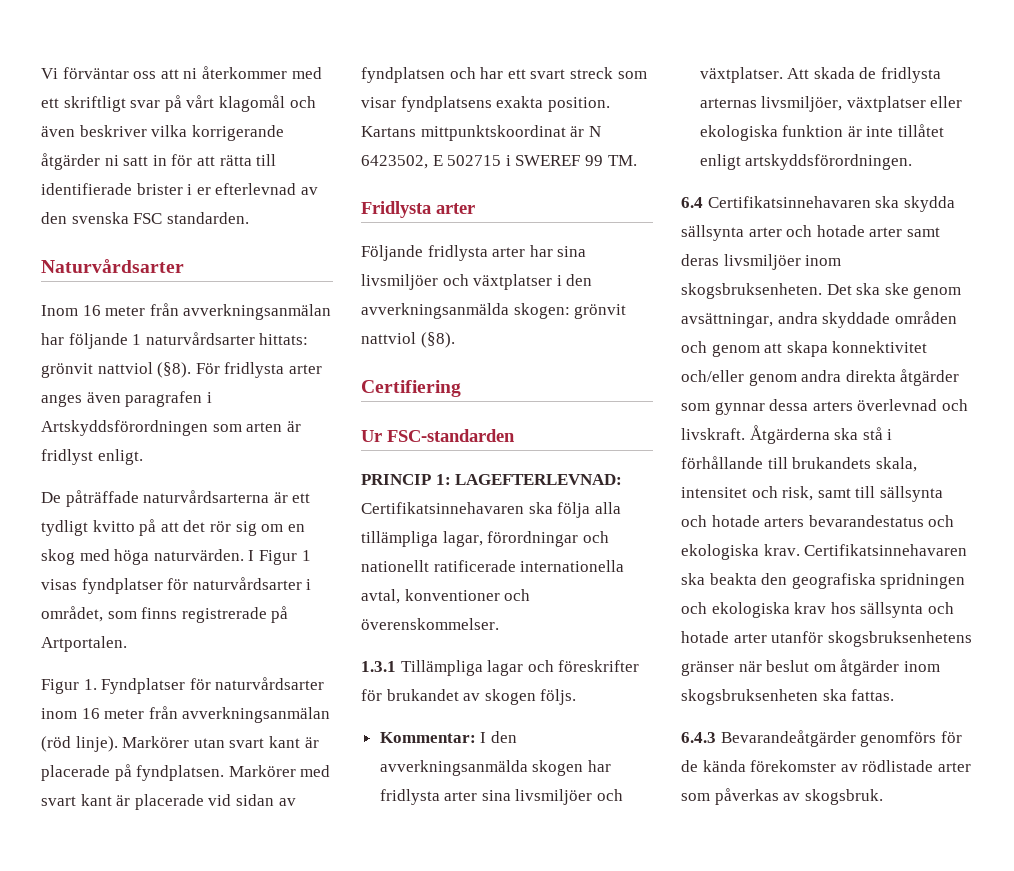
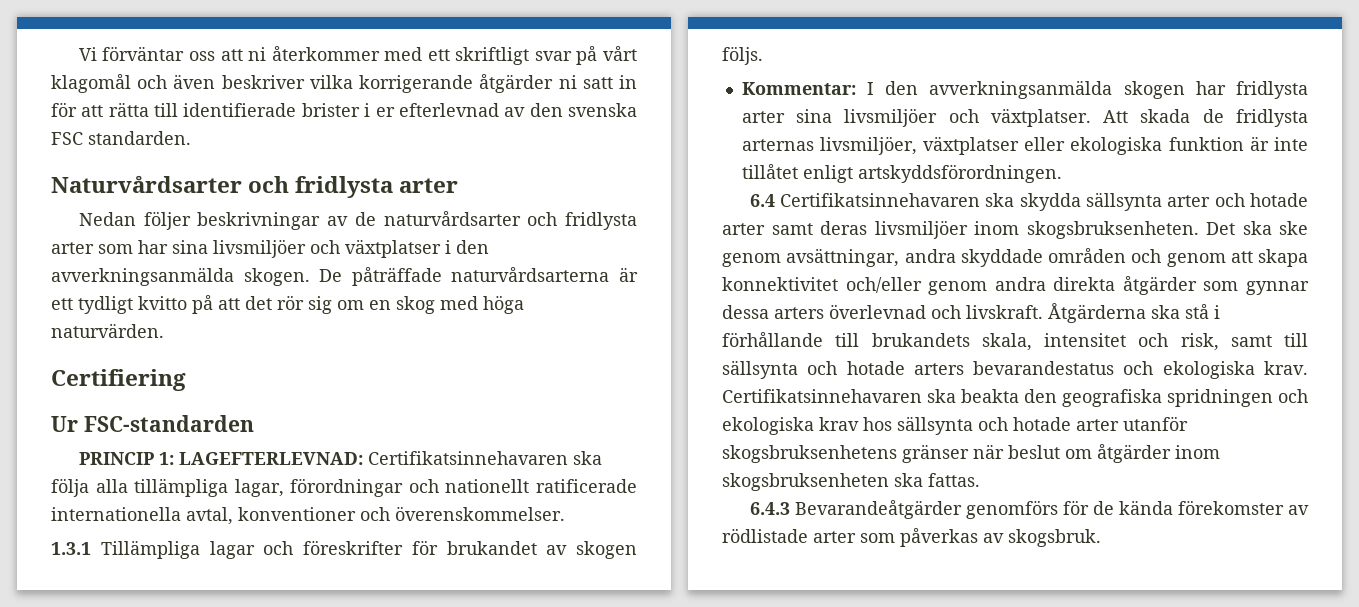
- Naturvårdsarter
- Inom 16 meter från avverkningsanmälan har följande 1 naturvårdsarter hittats: grönvit nattviol (§8). För fridlysta arter anges även paragrafen i Artskyddsförordningen som arten är fridlyst enligt.
- De påträffade naturvårdsarterna är ett tydligt kvitto på att det rör sig om en skog med höga naturvärden. I Figur 1 visas fyndplatser för naturvårdsarter i området, som finns registrerade på Artportalen.
- Figur 1. Fyndplatser för naturvårdsarter inom 16 meter från avverkningsanmälan (röd linje). Markörer utan svart kant är placerade på fyndplatsen. Markörer med svart kant är placerade vid sidan av fyndplatsen och har ett svart streck som visar fyndplatsens exakta position. Kartans mittpunktskoordinat är N 6423502, E 502715 i SWEREF 99 TM.
- Fridlysta arter
- Följande fridlysta arter har sina livsmiljöer och växtplatser i den avverkningsanmälda skogen: grönvit nattviol (§8).
+ Naturvårdsarter och fridlysta arter
+ Nedan följer beskrivningar av de naturvårdsarter och fridlysta arter som har sina livsmiljöer och växtplatser i den avverkningsanmälda skogen. De påträffade naturvårdsarterna är ett tydligt kvitto på att det rör sig om en skog med höga naturvärden.

